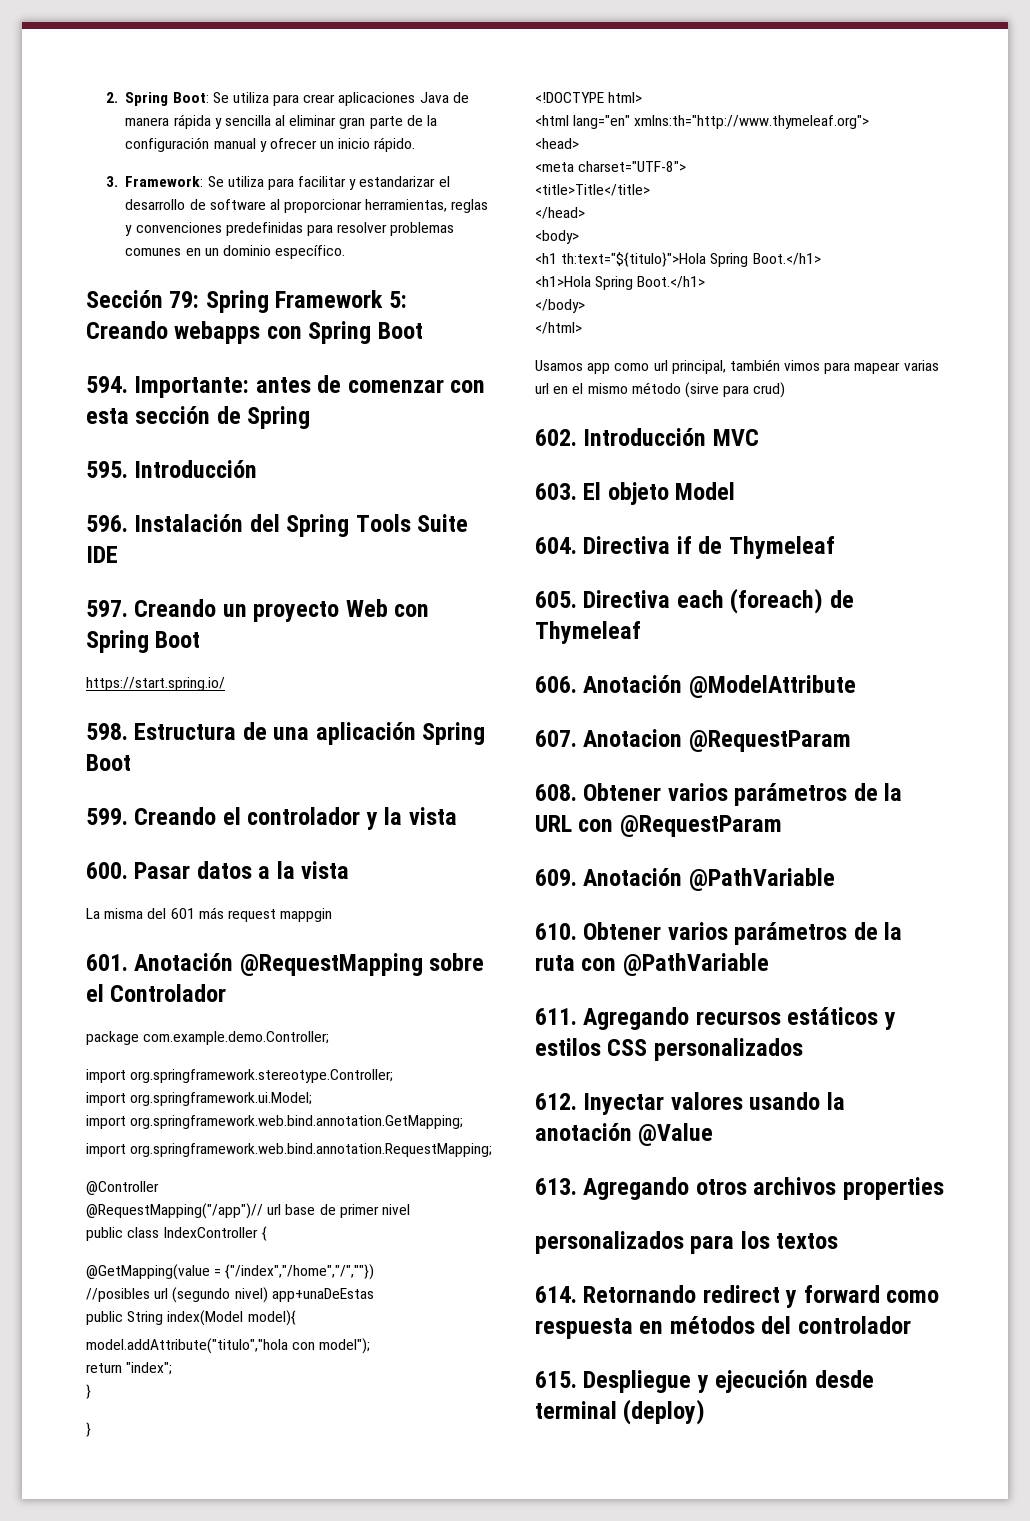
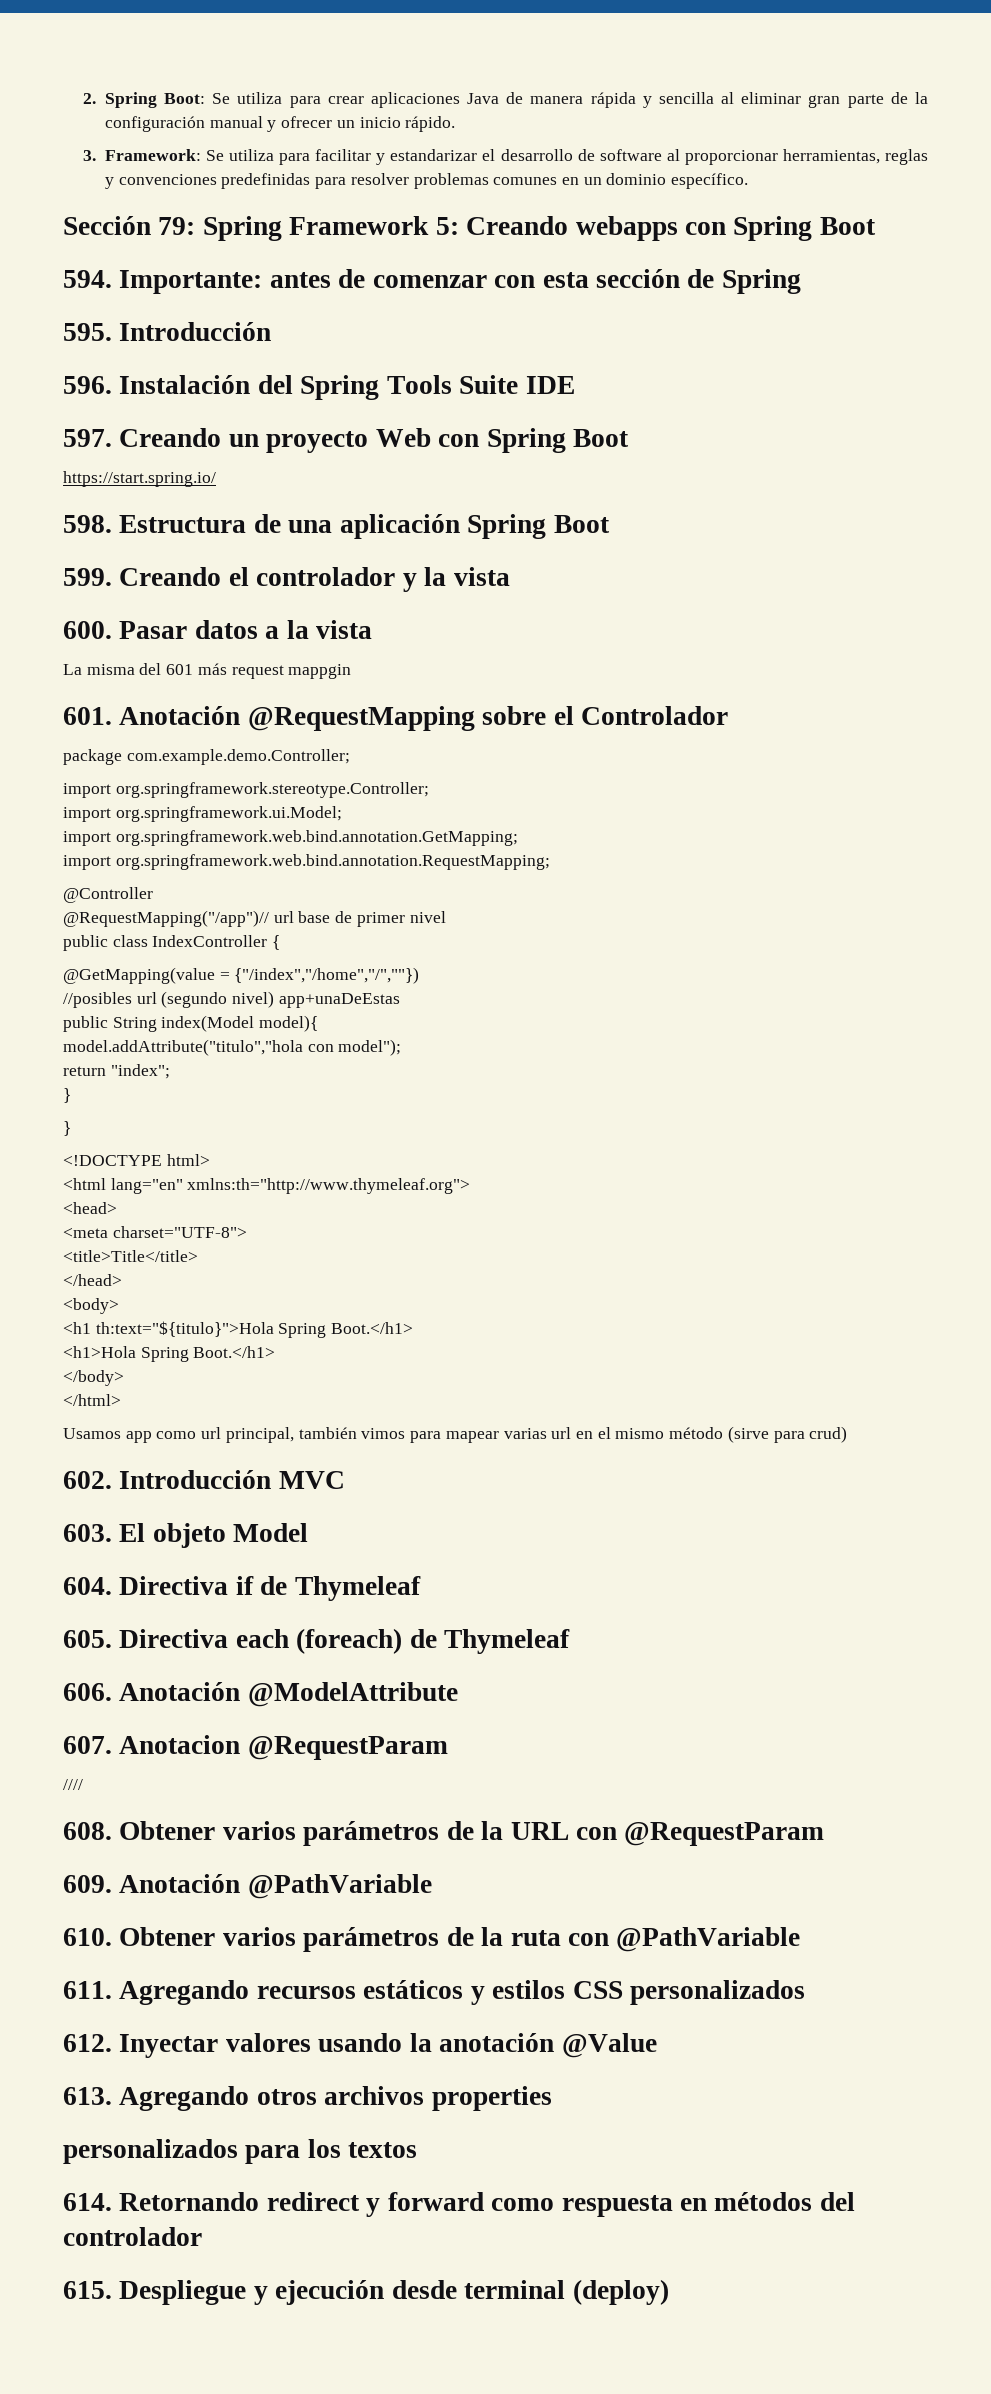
+ ////

